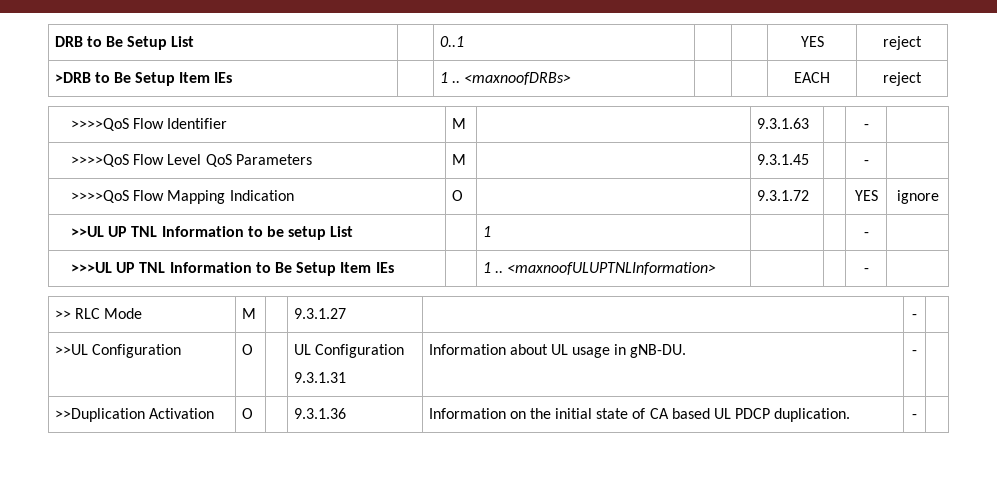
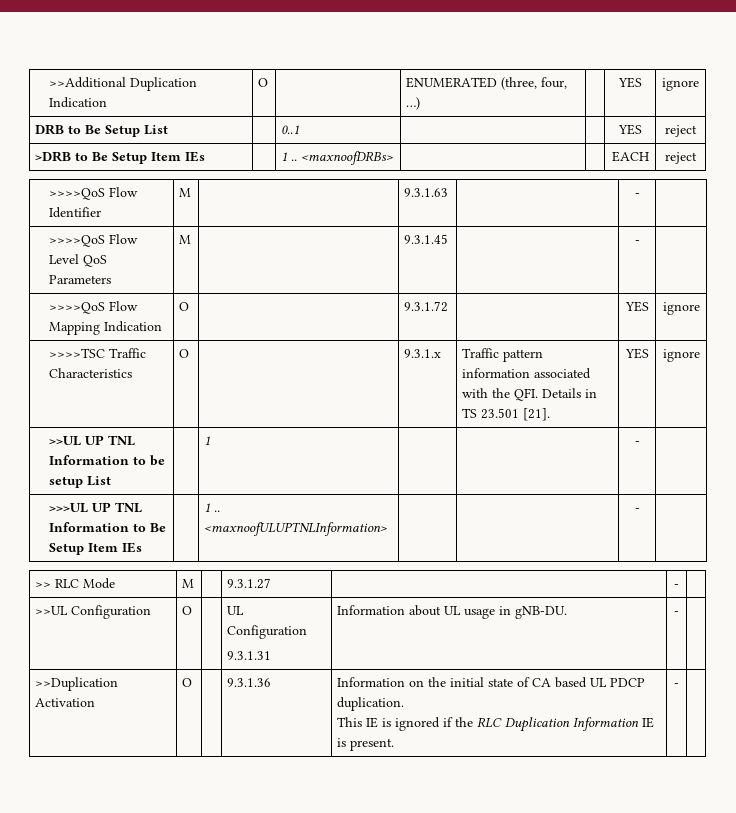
+ >>Additional Duplication Indication | O | | ENUMERATED (three, four, …) | | YES | ignore
+ >>>>TSC Traffic Characteristics | O | | 9.3.1.x | Traffic pattern information associated with the QFI. Details in TS 23.501 [21]. | YES | ignore
- >>Duplication Activation | O | | 9.3.1.36 | Information on the initial state of CA based UL PDCP duplication. | - |
+ >>Duplication Activation | O | | 9.3.1.36 | Information on the initial state of CA based UL PDCP duplication.
+ This IE is ignored if the RLC Duplication Information IE is present. | - |

